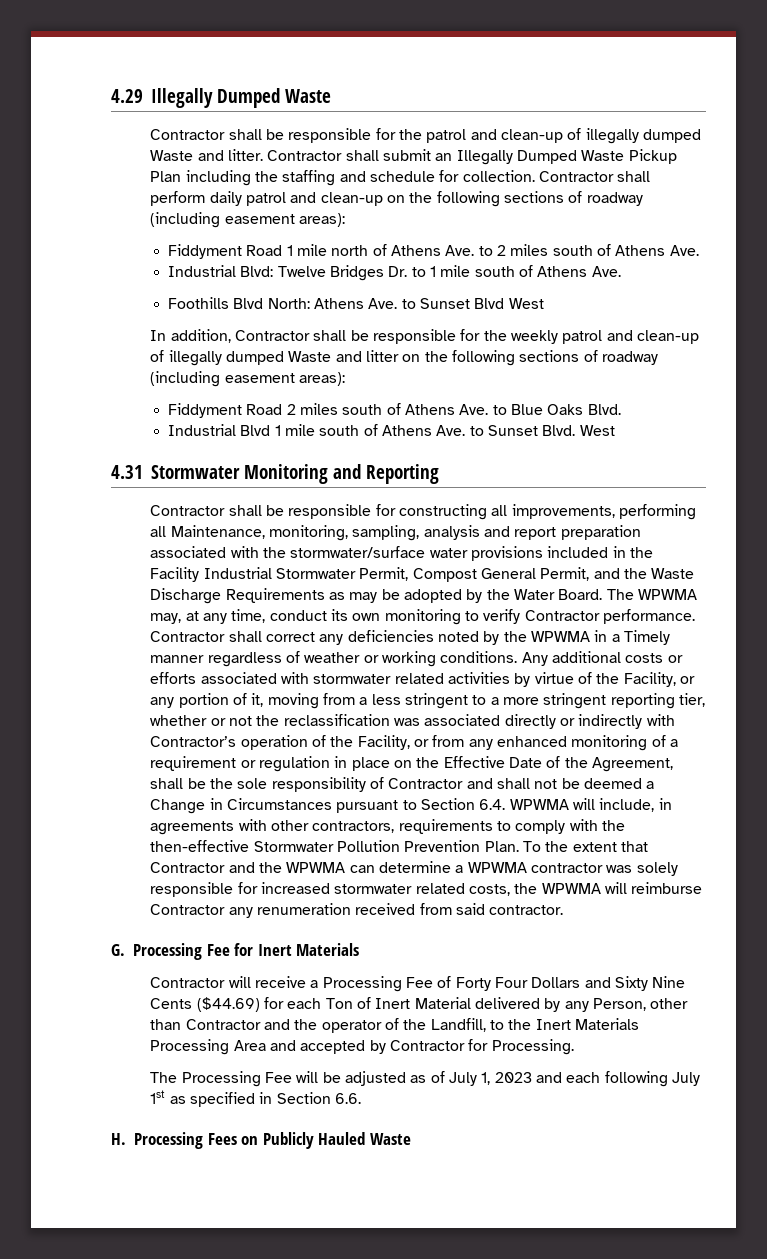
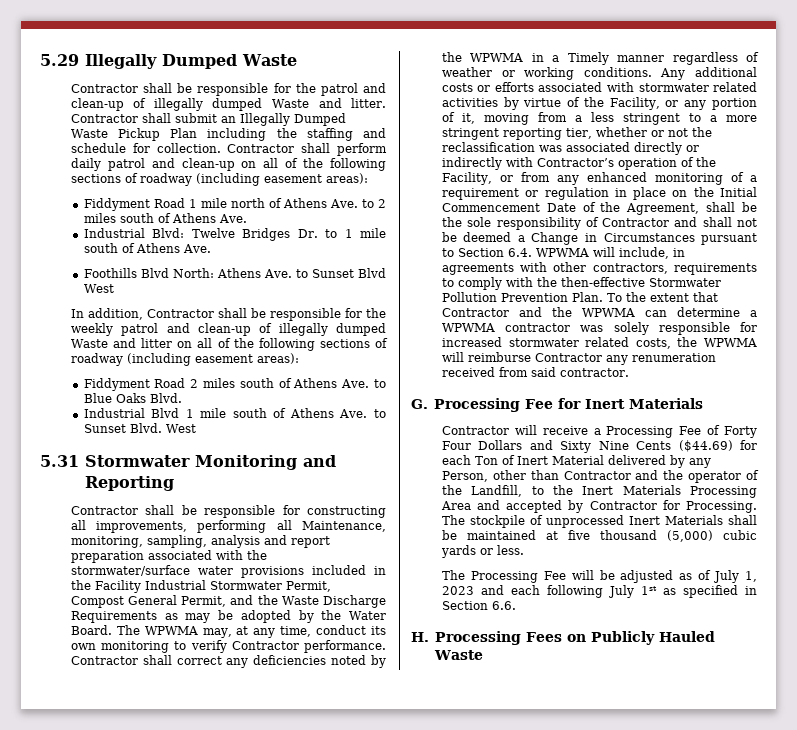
- 4.29 Illegally Dumped Waste
+ 5.29 Illegally Dumped Waste
- Contractor shall perform daily patrol and clean-up on the following sections of roadway (including easement areas):
+ Contractor shall perform daily patrol and clean-up on all of the following sections of roadway (including easement areas):
- In addition, Contractor shall be responsible for the weekly patrol and clean-up of illegally dumped Waste and litter on the following sections of roadway (including easement areas):
+ In addition, Contractor shall be responsible for the weekly patrol and clean-up of illegally dumped Waste and litter on all of the following sections of roadway (including easement areas):
- 4.31 Stormwater Monitoring and Reporting
+ 5.31 Stormwater Monitoring and Reporting
- Any additional costs or efforts associated with stormwater related activities by virtue of the Facility, or any portion of it, moving from a less stringent to a more stringent reporting tier, whether or not the reclassification was associated directly or indirectly with Contractor’s operation of the Facility, or from any enhanced monitoring of a requirement or regulation in place on the Effective Date of the Agreement, shall be the sole responsibility of Contractor and shall not be deemed a Change in Circumstances pursuant to Section 6.4. WPWMA will include, in agreements with other contractors, requirements to comply with the then-effective Stormwater Pollution Prevention Plan.
+ Any additional costs or efforts associated with stormwater related activities by virtue of the Facility, or any portion of it, moving from a less stringent to a more stringent reporting tier, whether or not the reclassification was associated directly or indirectly with Contractor’s operation of the Facility, or from any enhanced monitoring of a requirement or regulation in place on the Initial Commencement Date of the Agreement, shall be the sole responsibility of Contractor and shall not be deemed a Change in Circumstances pursuant to Section 6.4. WPWMA will include, in agreements with other contractors, requirements to comply with the then-effective Stormwater Pollution Prevention Plan.
+ The stockpile of unprocessed Inert Materials shall be maintained at five thousand (5,000) cubic yards or less.

